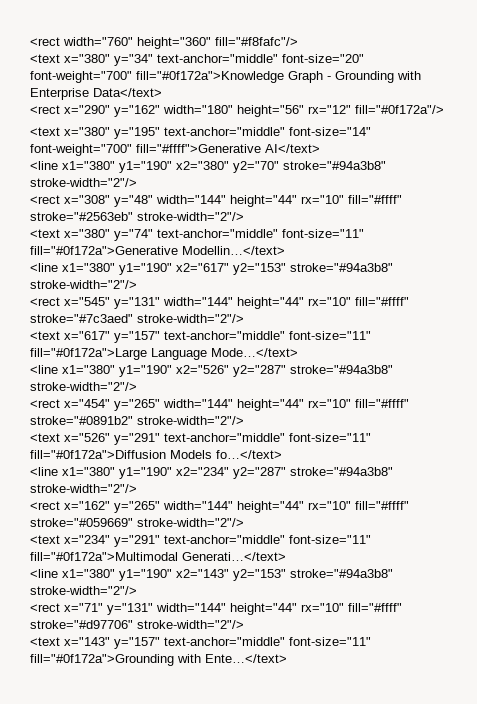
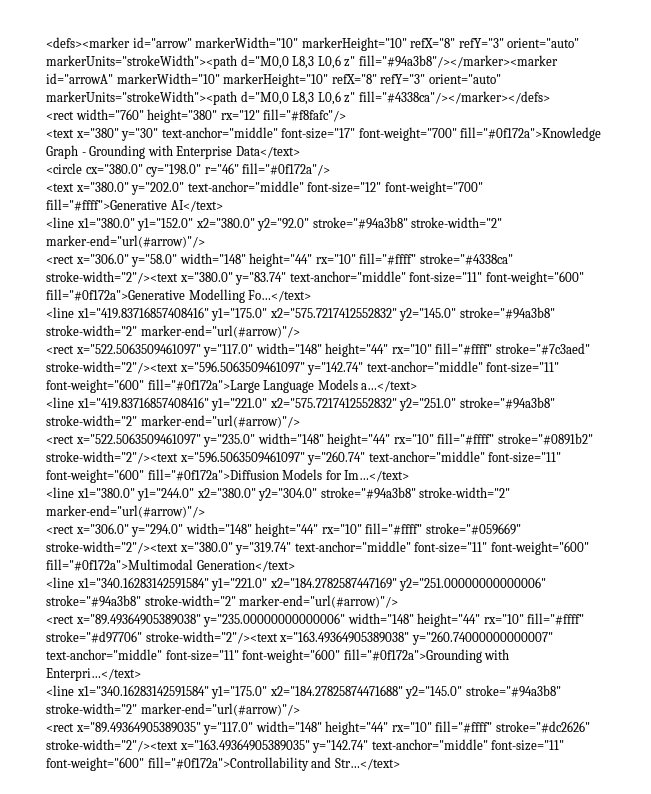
- <rect width="760" height="360" fill="#f8fafc"/>
+ <defs><marker id="arrow" markerWidth="10" markerHeight="10" refX="8" refY="3" orient="auto" markerUnits="strokeWidth"><path d="M0,0 L8,3 L0,6 z" fill="#94a3b8"/></marker><marker id="arrowA" markerWidth="10" markerHeight="10" refX="8" refY="3" orient="auto" markerUnits="strokeWidth"><path d="M0,0 L8,3 L0,6 z" fill="#4338ca"/></marker></defs>
+ <rect width="760" height="380" rx="12" fill="#f8fafc"/>
- <text x="380" y="34" text-anchor="middle" font-size="20" font-weight="700" fill="#0f172a">Knowledge Graph - Grounding with Enterprise Data</text>
+ <text x="380" y="30" text-anchor="middle" font-size="17" font-weight="700" fill="#0f172a">Knowledge Graph - Grounding with Enterprise Data</text>
- <rect x="290" y="162" width="180" height="56" rx="12" fill="#0f172a"/>
- <text x="380" y="195" text-anchor="middle" font-size="14" font-weight="700" fill="#ffff">Generative AI</text>
- <line x1="380" y1="190" x2="380" y2="70" stroke="#94a3b8" stroke-width="2"/>
- <rect x="308" y="48" width="144" height="44" rx="10" fill="#ffff" stroke="#2563eb" stroke-width="2"/>
- <text x="380" y="74" text-anchor="middle" font-size="11" fill="#0f172a">Generative Modellin…</text>
- <line x1="380" y1="190" x2="617" y2="153" stroke="#94a3b8" stroke-width="2"/>
- <rect x="545" y="131" width="144" height="44" rx="10" fill="#ffff" stroke="#7c3aed" stroke-width="2"/>
- <text x="617" y="157" text-anchor="middle" font-size="11" fill="#0f172a">Large Language Mode…</text>
- <line x1="380" y1="190" x2="526" y2="287" stroke="#94a3b8" stroke-width="2"/>
- <rect x="454" y="265" width="144" height="44" rx="10" fill="#ffff" stroke="#0891b2" stroke-width="2"/>
- <text x="526" y="291" text-anchor="middle" font-size="11" fill="#0f172a">Diffusion Models fo…</text>
- <line x1="380" y1="190" x2="234" y2="287" stroke="#94a3b8" stroke-width="2"/>
- <rect x="162" y="265" width="144" height="44" rx="10" fill="#ffff" stroke="#059669" stroke-width="2"/>
- <text x="234" y="291" text-anchor="middle" font-size="11" fill="#0f172a">Multimodal Generati…</text>
- <line x1="380" y1="190" x2="143" y2="153" stroke="#94a3b8" stroke-width="2"/>
- <rect x="71" y="131" width="144" height="44" rx="10" fill="#ffff" stroke="#d97706" stroke-width="2"/>
- <text x="143" y="157" text-anchor="middle" font-size="11" fill="#0f172a">Grounding with Ente…</text>
+ <circle cx="380.0" cy="198.0" r="46" fill="#0f172a"/>
+ <text x="380.0" y="202.0" text-anchor="middle" font-size="12" font-weight="700" fill="#ffff">Generative AI</text>
+ <line x1="380.0" y1="152.0" x2="380.0" y2="92.0" stroke="#94a3b8" stroke-width="2" marker-end="url(#arrow)"/>
+ <rect x="306.0" y="58.0" width="148" height="44" rx="10" fill="#ffff" stroke="#4338ca" stroke-width="2"/><text x="380.0" y="83.74" text-anchor="middle" font-size="11" font-weight="600" fill="#0f172a">Generative Modelling Fo…</text>
+ <line x1="419.83716857408416" y1="175.0" x2="575.7217412552832" y2="145.0" stroke="#94a3b8" stroke-width="2" marker-end="url(#arrow)"/>
+ <rect x="522.5063509461097" y="117.0" width="148" height="44" rx="10" fill="#ffff" stroke="#7c3aed" stroke-width="2"/><text x="596.5063509461097" y="142.74" text-anchor="middle" font-size="11" font-weight="600" fill="#0f172a">Large Language Models a…</text>
+ <line x1="419.83716857408416" y1="221.0" x2="575.7217412552832" y2="251.0" stroke="#94a3b8" stroke-width="2" marker-end="url(#arrow)"/>
+ <rect x="522.5063509461097" y="235.0" width="148" height="44" rx="10" fill="#ffff" stroke="#0891b2" stroke-width="2"/><text x="596.5063509461097" y="260.74" text-anchor="middle" font-size="11" font-weight="600" fill="#0f172a">Diffusion Models for Im…</text>
+ <line x1="380.0" y1="244.0" x2="380.0" y2="304.0" stroke="#94a3b8" stroke-width="2" marker-end="url(#arrow)"/>
+ <rect x="306.0" y="294.0" width="148" height="44" rx="10" fill="#ffff" stroke="#059669" stroke-width="2"/><text x="380.0" y="319.74" text-anchor="middle" font-size="11" font-weight="600" fill="#0f172a">Multimodal Generation</text>
+ <line x1="340.16283142591584" y1="221.0" x2="184.2782587447169" y2="251.00000000000006" stroke="#94a3b8" stroke-width="2" marker-end="url(#arrow)"/>
+ <rect x="89.49364905389038" y="235.00000000000006" width="148" height="44" rx="10" fill="#ffff" stroke="#d97706" stroke-width="2"/><text x="163.49364905389038" y="260.74000000000007" text-anchor="middle" font-size="11" font-weight="600" fill="#0f172a">Grounding with Enterpri…</text>
+ <line x1="340.16283142591584" y1="175.0" x2="184.27825874471688" y2="145.0" stroke="#94a3b8" stroke-width="2" marker-end="url(#arrow)"/>
+ <rect x="89.49364905389035" y="117.0" width="148" height="44" rx="10" fill="#ffff" stroke="#dc2626" stroke-width="2"/><text x="163.49364905389035" y="142.74" text-anchor="middle" font-size="11" font-weight="600" fill="#0f172a">Controllability and Str…</text>

